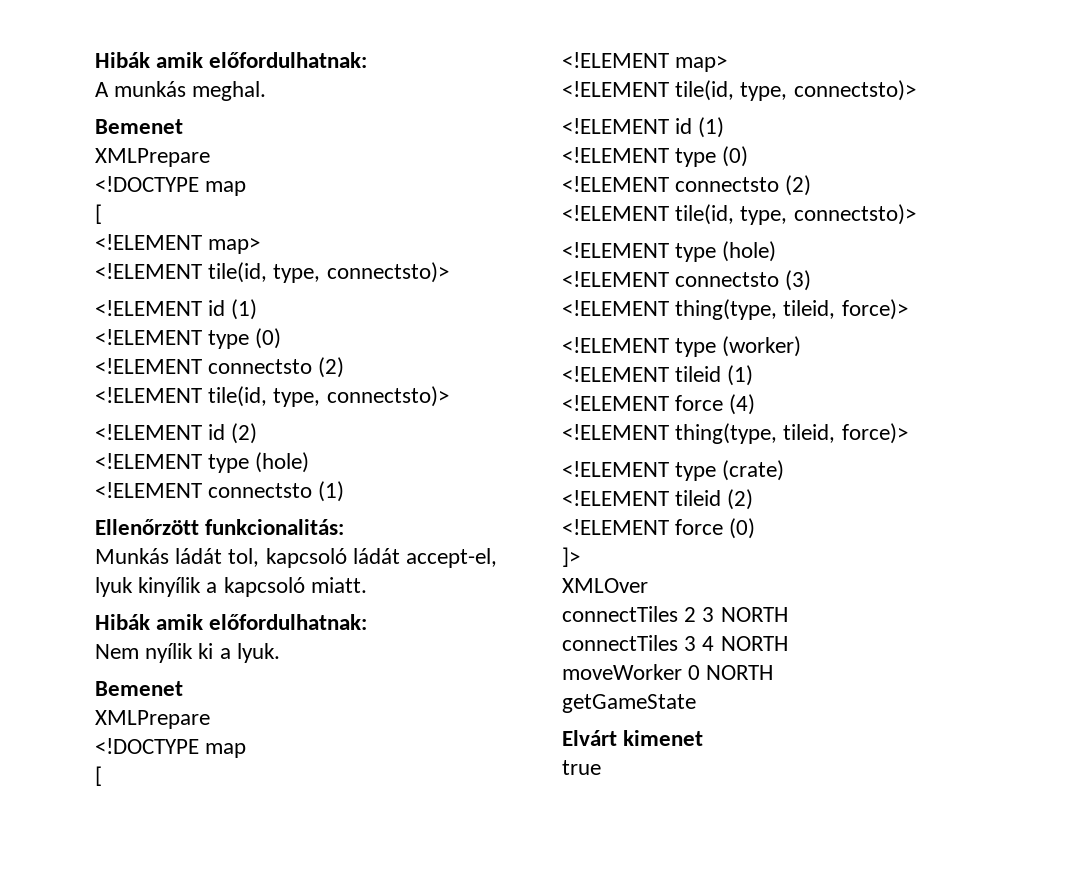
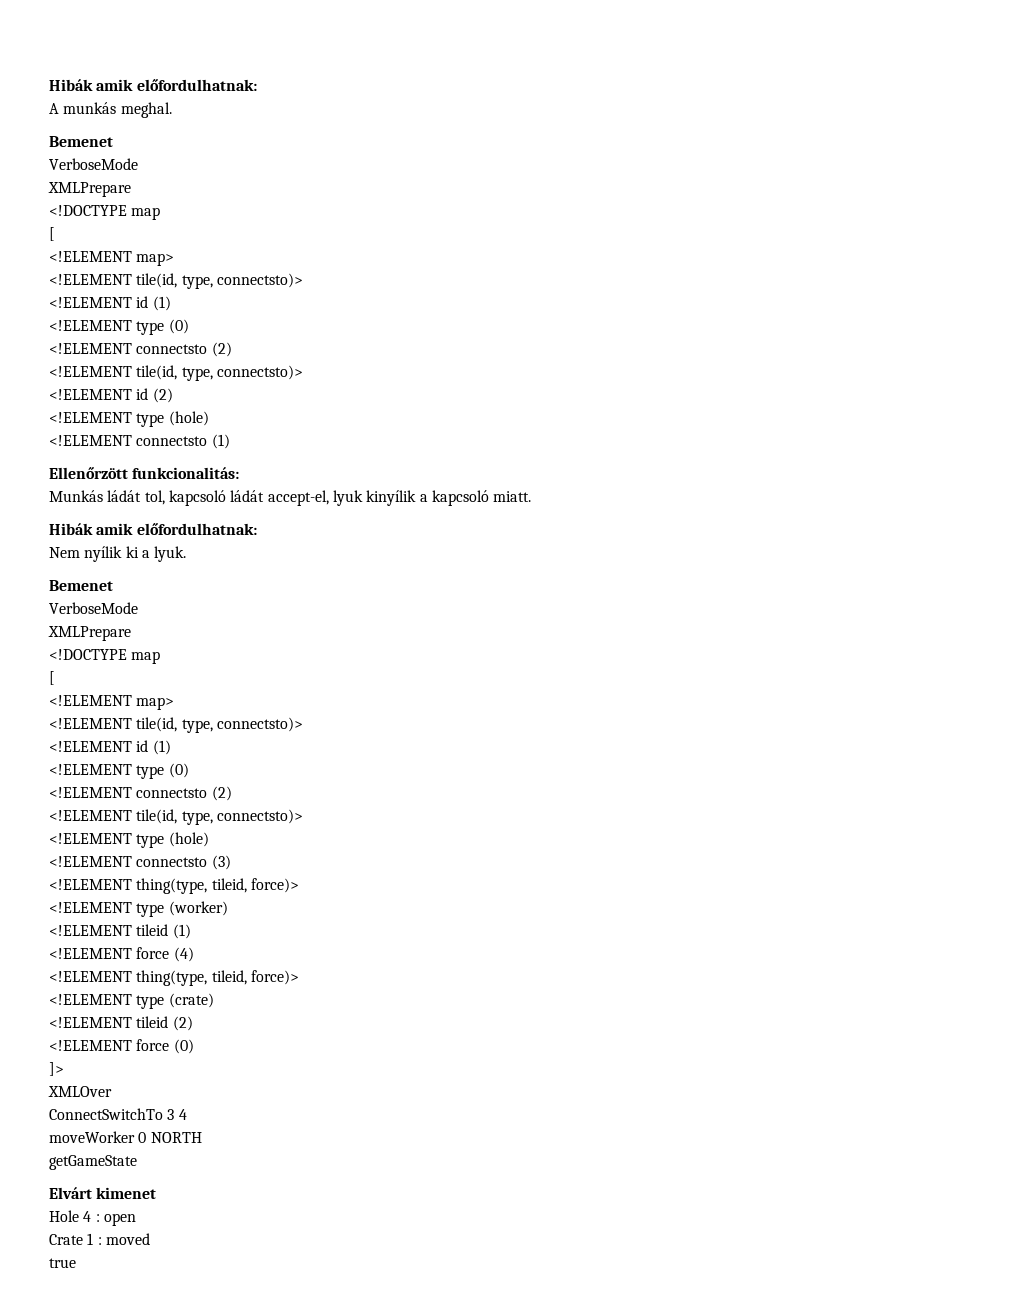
  A munkás meghal.
  Bemenet
+ VerboseMode
  Nem nyílik ki a lyuk.
  Bemenet
+ VerboseMode
- connectTiles 2 3 NORTH
- connectTiles 3 4 NORTH
+ ConnectSwitchTo 3 4
+ Hole 4 : open
+ Crate 1 : moved

